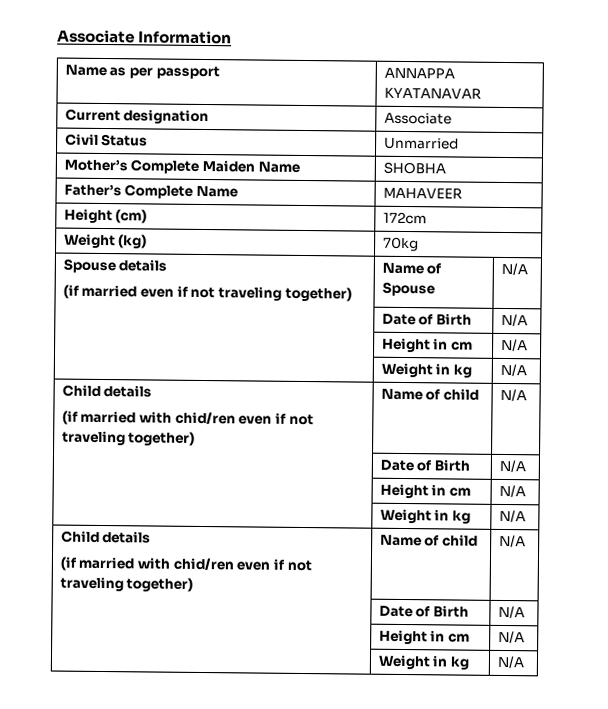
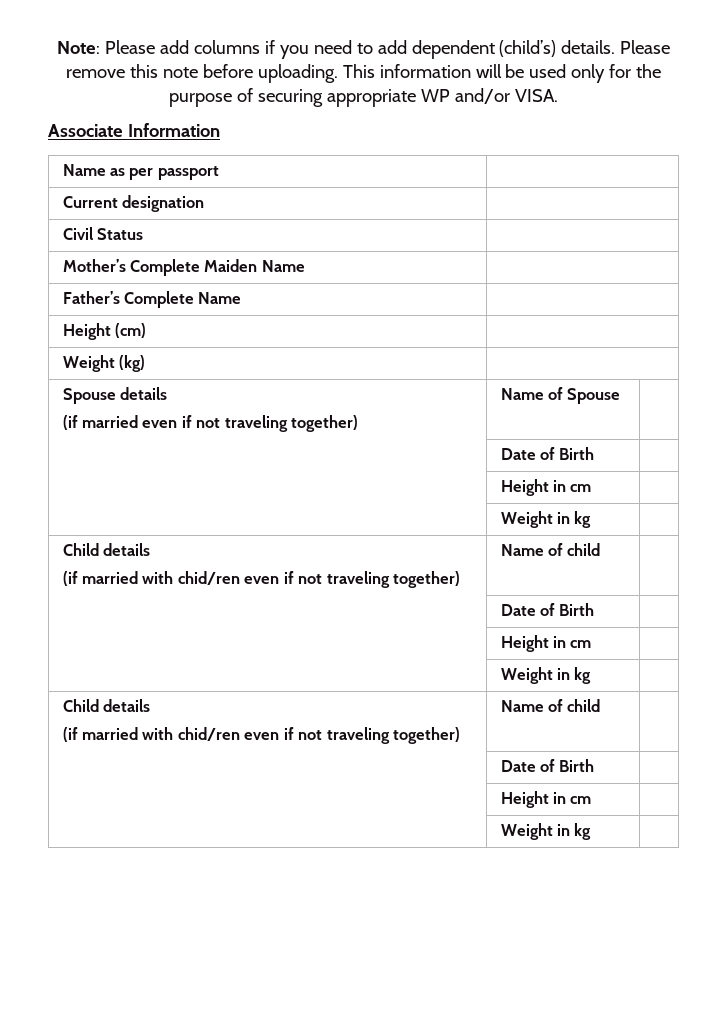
+ Note: Please add columns if you need to add dependent (child’s) details. Please remove this note before uploading. This information will be used only for the purpose of securing appropriate WP and/or VISA.
- Name as per passport | ANNAPPA KYATANAVAR
+ Name as per passport |
- Current designation | Associate
+ Current designation |
- Civil Status | Unmarried
+ Civil Status |
- Mother’s Complete Maiden Name | SHOBHA
+ Mother’s Complete Maiden Name |
- Father’s Complete Name | MAHAVEER
+ Father’s Complete Name |
- Height (cm) | 172cm
+ Height (cm) |
- Weight (kg) | 70kg
+ Weight (kg) |
  Spouse details
- (if married even if not traveling together) | Name of Spouse | N/A
- | Date of Birth | N/A
- | Height in cm | N/A
- | Weight in kg | N/A
+ (if married even if not traveling together) | Name of Spouse |
+ | Date of Birth |
+ | Height in cm |
+ | Weight in kg |
  Child details
- (if married with chid/ren even if not traveling together) | Name of child | N/A
- | Date of Birth | N/A
- | Height in cm | N/A
- | Weight in kg | N/A
+ (if married with chid/ren even if not traveling together) | Name of child |
+ | Date of Birth |
+ | Height in cm |
+ | Weight in kg |
  Child details
- (if married with chid/ren even if not traveling together) | Name of child | N/A
- | Date of Birth | N/A
- | Height in cm | N/A
- | Weight in kg | N/A
+ (if married with chid/ren even if not traveling together) | Name of child |
+ | Date of Birth |
+ | Height in cm |
+ | Weight in kg |

